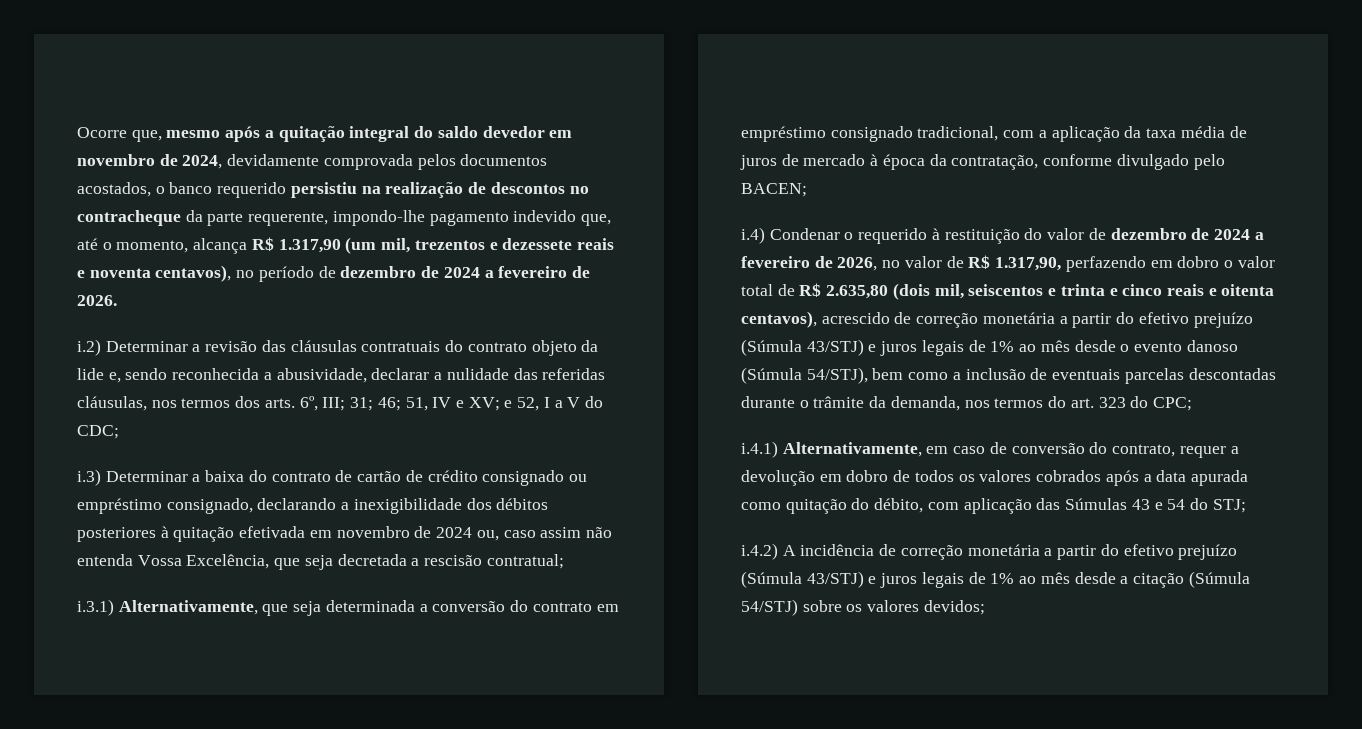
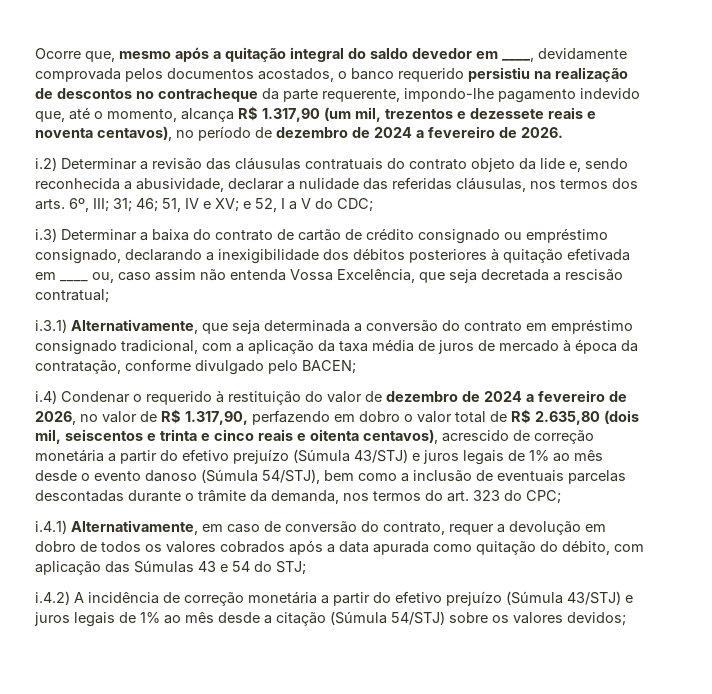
- Ocorre que, mesmo após a quitação integral do saldo devedor em novembro de 2024, devidamente comprovada pelos documentos acostados, o banco requerido persistiu na realização de descontos no contracheque da parte requerente, impondo-lhe pagamento indevido que, até o momento, alcança R$ 1.317,90 (um mil, trezentos e dezessete reais e noventa centavos), no período de dezembro de 2024 a fevereiro de 2026.
+ Ocorre que, mesmo após a quitação integral do saldo devedor em ____, devidamente comprovada pelos documentos acostados, o banco requerido persistiu na realização de descontos no contracheque da parte requerente, impondo-lhe pagamento indevido que, até o momento, alcança R$ 1.317,90 (um mil, trezentos e dezessete reais e noventa centavos), no período de dezembro de 2024 a fevereiro de 2026.
- i.3) Determinar a baixa do contrato de cartão de crédito consignado ou empréstimo consignado, declarando a inexigibilidade dos débitos posteriores à quitação efetivada em novembro de 2024 ou, caso assim não entenda Vossa Excelência, que seja decretada a rescisão contratual;
+ i.3) Determinar a baixa do contrato de cartão de crédito consignado ou empréstimo consignado, declarando a inexigibilidade dos débitos posteriores à quitação efetivada em ____ ou, caso assim não entenda Vossa Excelência, que seja decretada a rescisão contratual;

